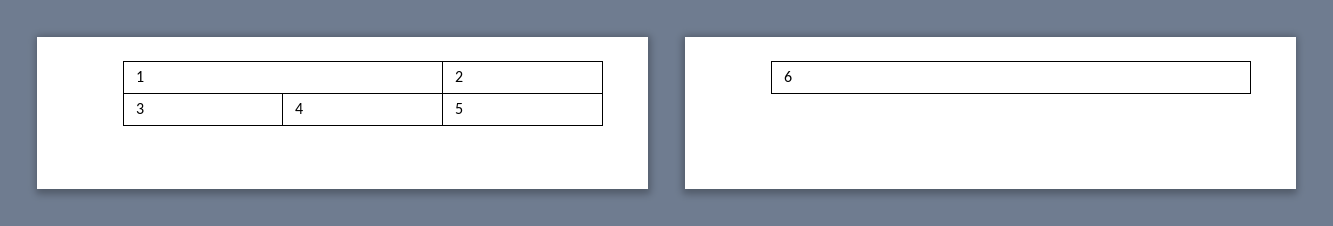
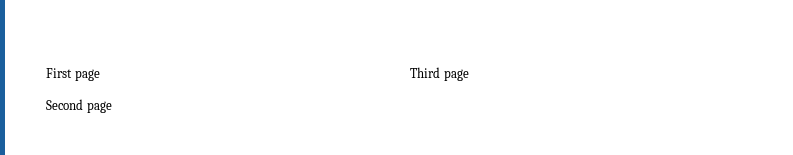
- 1 | 2
- 3 | 4 | 5
- 6
+ First page
+ Second page
+ Third page

